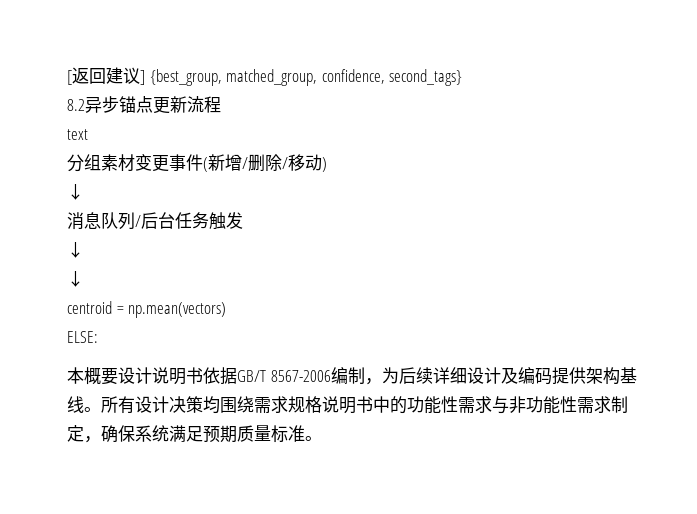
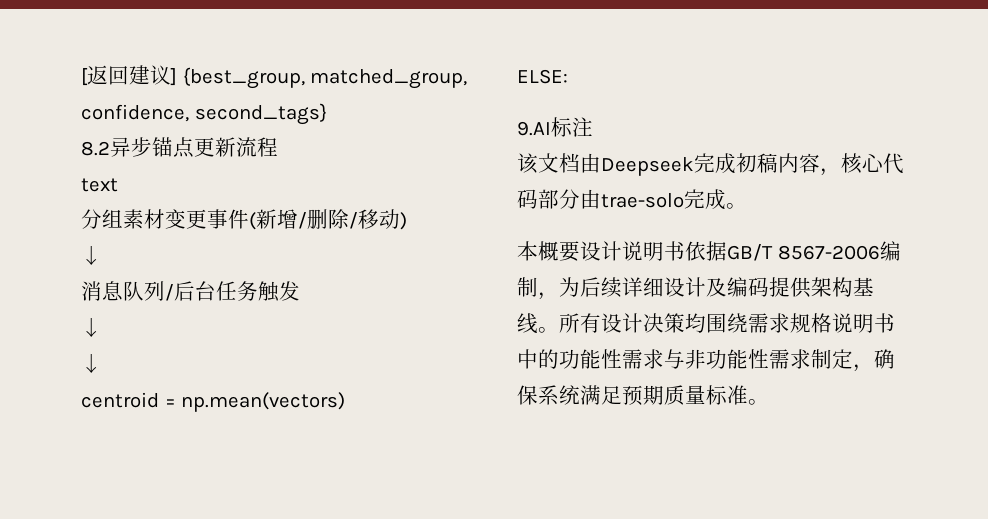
+ 9.AI标注
+ 该文档由Deepseek完成初稿内容，核心代码部分由trae-solo完成。

